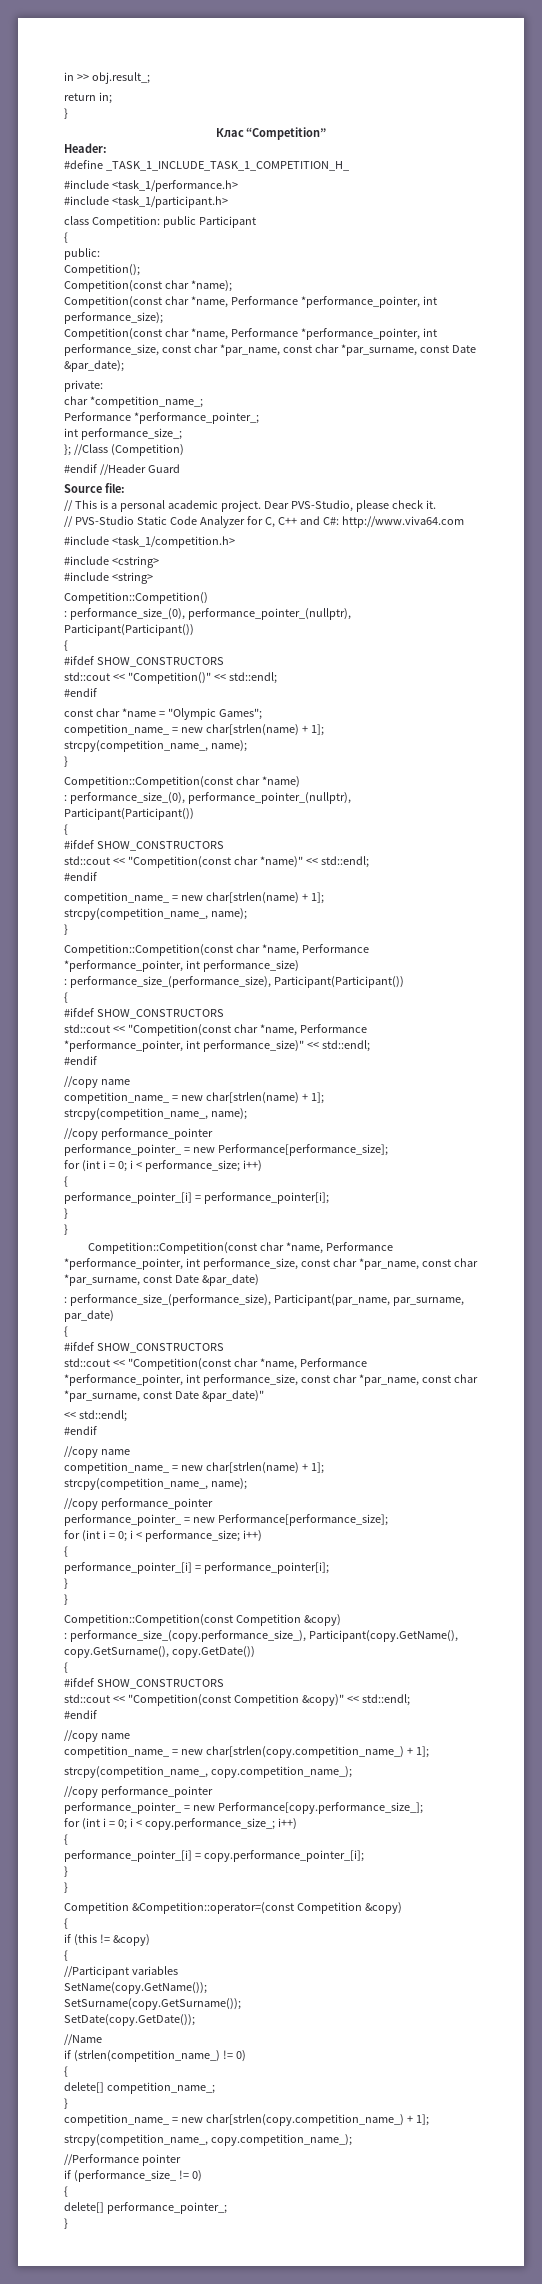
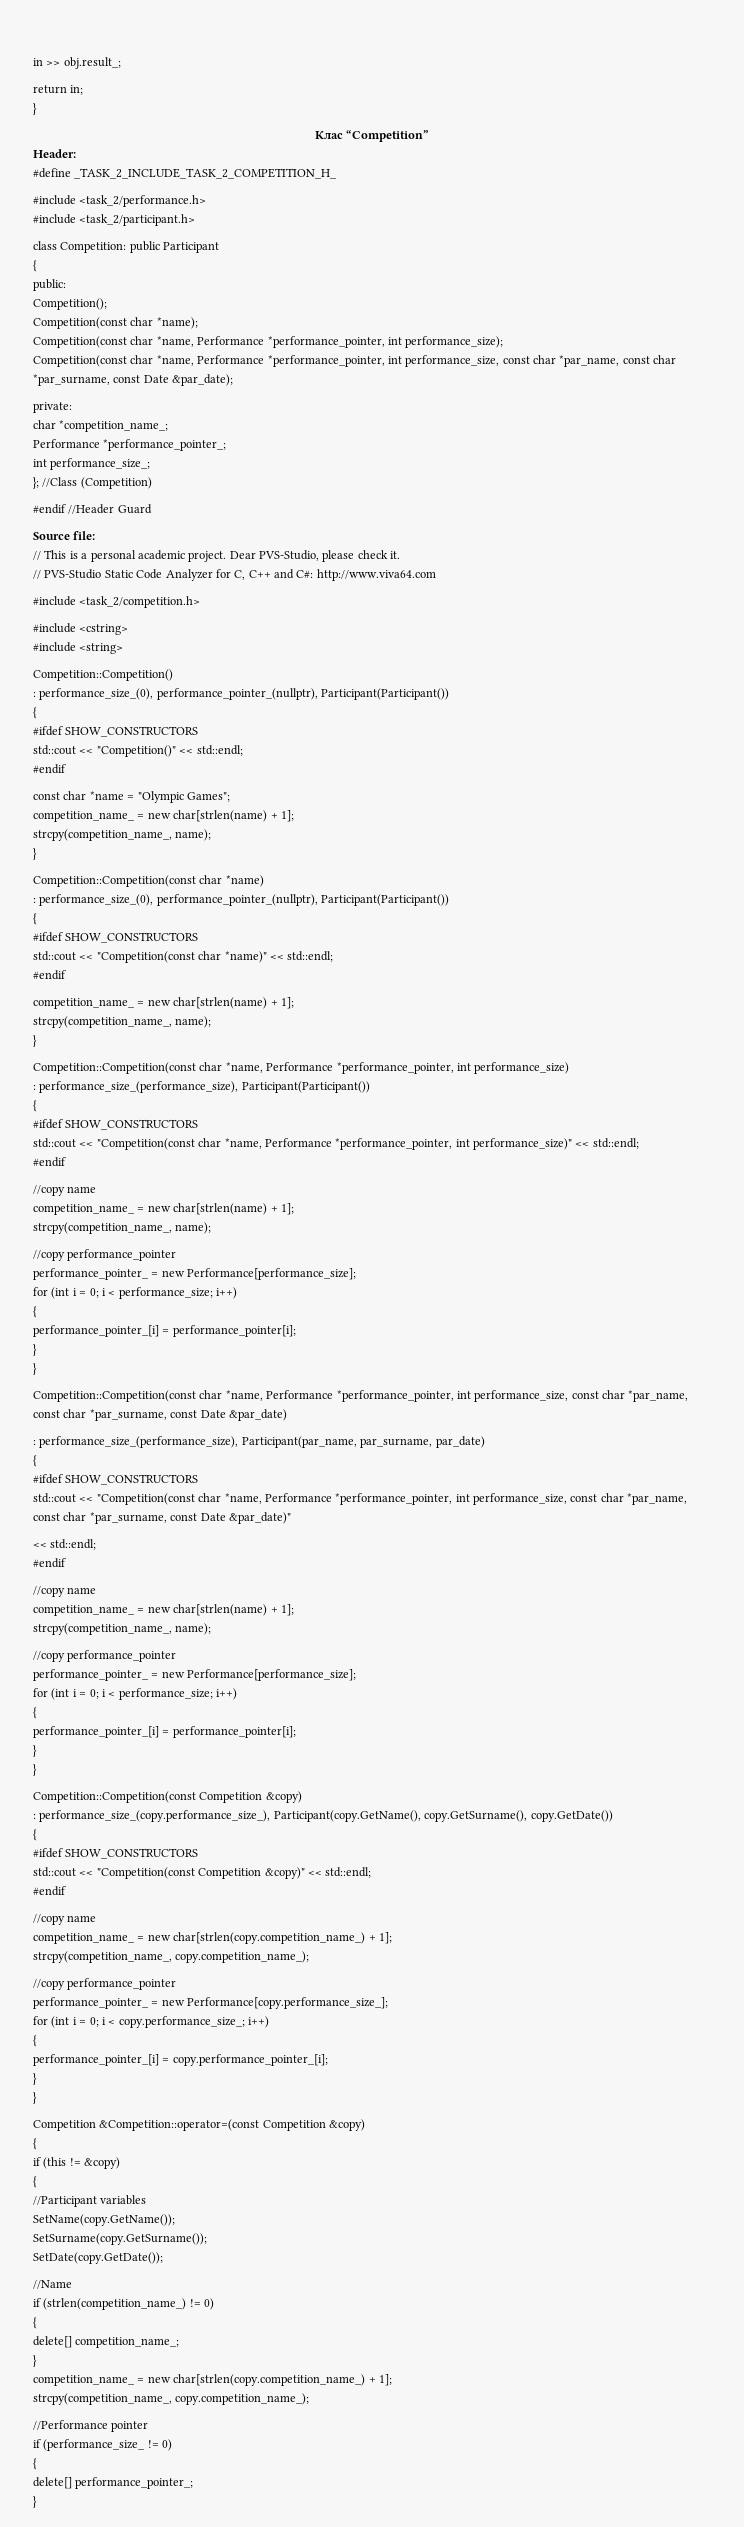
- #define _TASK_1_INCLUDE_TASK_1_COMPETITION_H_
- #include <task_1/performance.h>
- #include <task_1/participant.h>
+ #define _TASK_2_INCLUDE_TASK_2_COMPETITION_H_
+ #include <task_2/performance.h>
+ #include <task_2/participant.h>
- #include <task_1/competition.h>
+ #include <task_2/competition.h>

